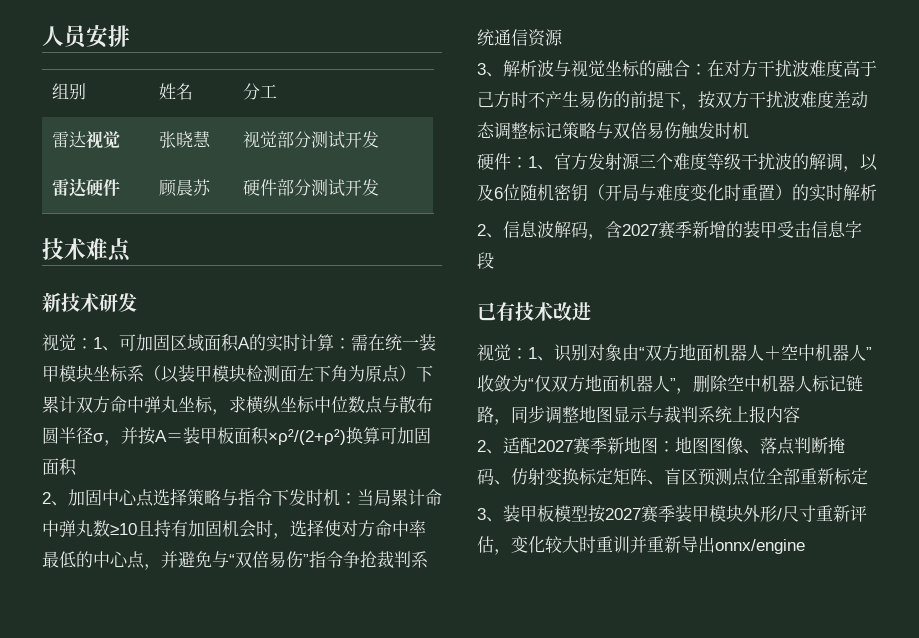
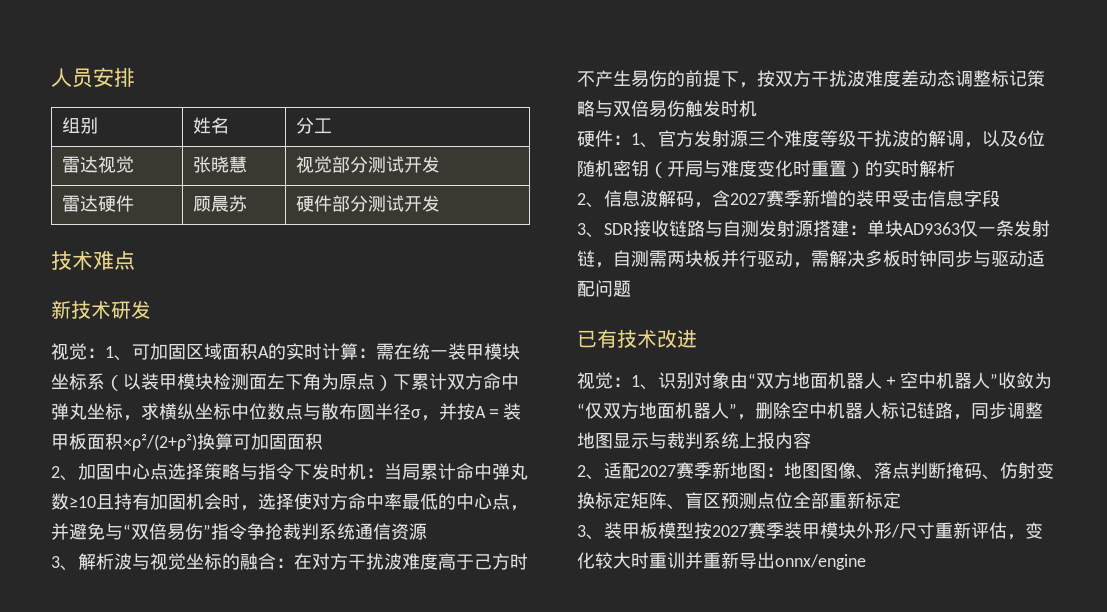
+ 3、SDR接收链路与自测发射源搭建：单块AD9363仅一条发射链，自测需两块板并行驱动，需解决多板时钟同步与驱动适配问题

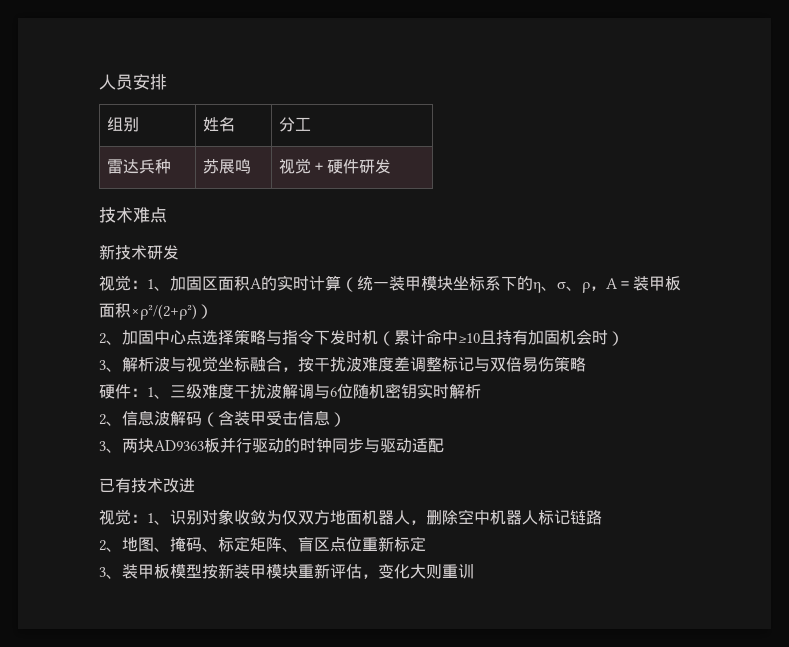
- 雷达视觉 | 张晓慧 | 视觉部分测试开发
- 雷达硬件 | 顾晨苏 | 硬件部分测试开发
+ 雷达兵种 | 苏展鸣 | 视觉＋硬件研发
- 视觉：1、可加固区域面积A的实时计算：需在统一装甲模块坐标系（以装甲模块检测面左下角为原点）下累计双方命中弹丸坐标，求横纵坐标中位数点与散布圆半径σ，并按A＝装甲板面积×ρ²/(2+ρ²)换算可加固面积
+ 视觉：1、加固区面积A的实时计算（统一装甲模块坐标系下的η、σ、ρ，A＝装甲板面积×ρ²/(2+ρ²)）
- 2、加固中心点选择策略与指令下发时机：当局累计命中弹丸数≥10且持有加固机会时，选择使对方命中率最低的中心点，并避免与“双倍易伤”指令争抢裁判系统通信资源
+ 2、加固中心点选择策略与指令下发时机（累计命中≥10且持有加固机会时）
- 3、解析波与视觉坐标的融合：在对方干扰波难度高于己方时不产生易伤的前提下，按双方干扰波难度差动态调整标记策略与双倍易伤触发时机
+ 3、解析波与视觉坐标融合，按干扰波难度差调整标记与双倍易伤策略
- 硬件：1、官方发射源三个难度等级干扰波的解调，以及6位随机密钥（开局与难度变化时重置）的实时解析
+ 硬件：1、三级难度干扰波解调与6位随机密钥实时解析
- 2、信息波解码，含2027赛季新增的装甲受击信息字段
- 3、SDR接收链路与自测发射源搭建：单块AD9363仅一条发射链，自测需两块板并行驱动，需解决多板时钟同步与驱动适配问题
+ 2、信息波解码（含装甲受击信息）
+ 3、两块AD9363板并行驱动的时钟同步与驱动适配
- 视觉：1、识别对象由“双方地面机器人＋空中机器人”收敛为“仅双方地面机器人”，删除空中机器人标记链路，同步调整地图显示与裁判系统上报内容
- 2、适配2027赛季新地图：地图图像、落点判断掩码、仿射变换标定矩阵、盲区预测点位全部重新标定
+ 视觉：1、识别对象收敛为仅双方地面机器人，删除空中机器人标记链路
+ 2、地图、掩码、标定矩阵、盲区点位重新标定
- 3、装甲板模型按2027赛季装甲模块外形/尺寸重新评估，变化较大时重训并重新导出onnx/engine
+ 3、装甲板模型按新装甲模块重新评估，变化大则重训

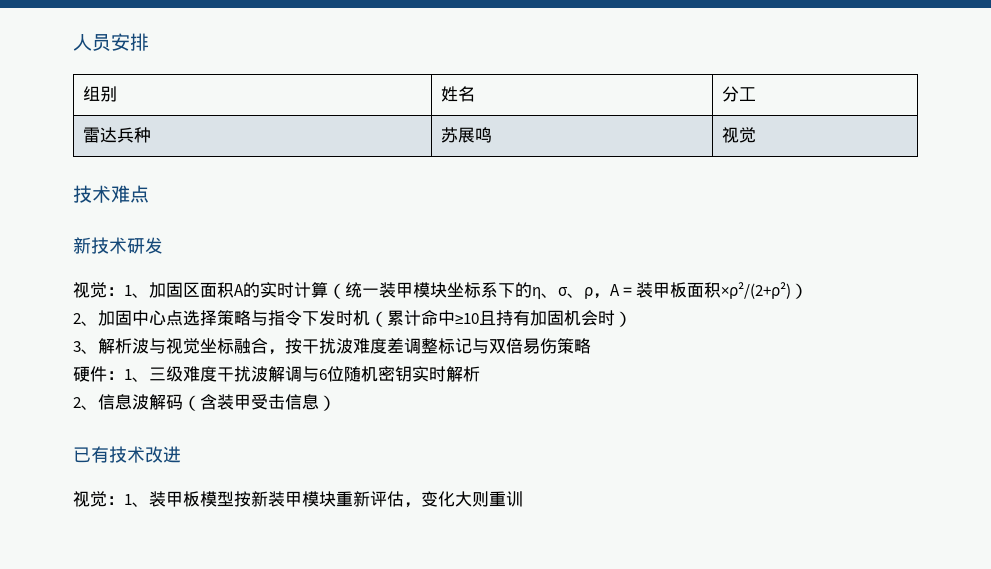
- 雷达兵种 | 苏展鸣 | 视觉＋硬件研发
+ 雷达兵种 | 苏展鸣 | 视觉
- 3、两块AD9363板并行驱动的时钟同步与驱动适配
- 视觉：1、识别对象收敛为仅双方地面机器人，删除空中机器人标记链路
- 2、地图、掩码、标定矩阵、盲区点位重新标定
- 3、装甲板模型按新装甲模块重新评估，变化大则重训
+ 视觉：1、装甲板模型按新装甲模块重新评估，变化大则重训

